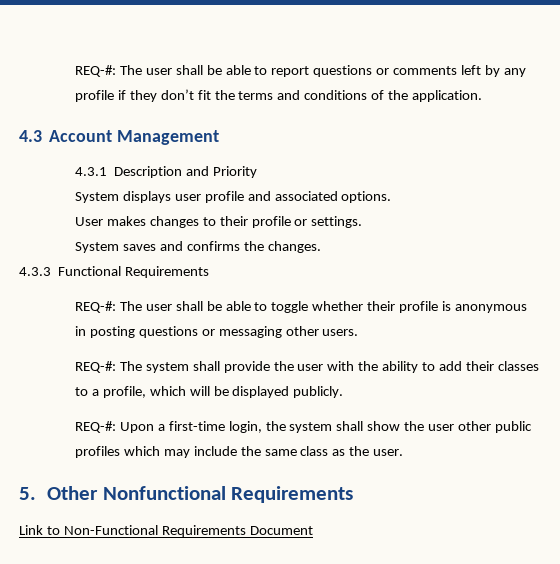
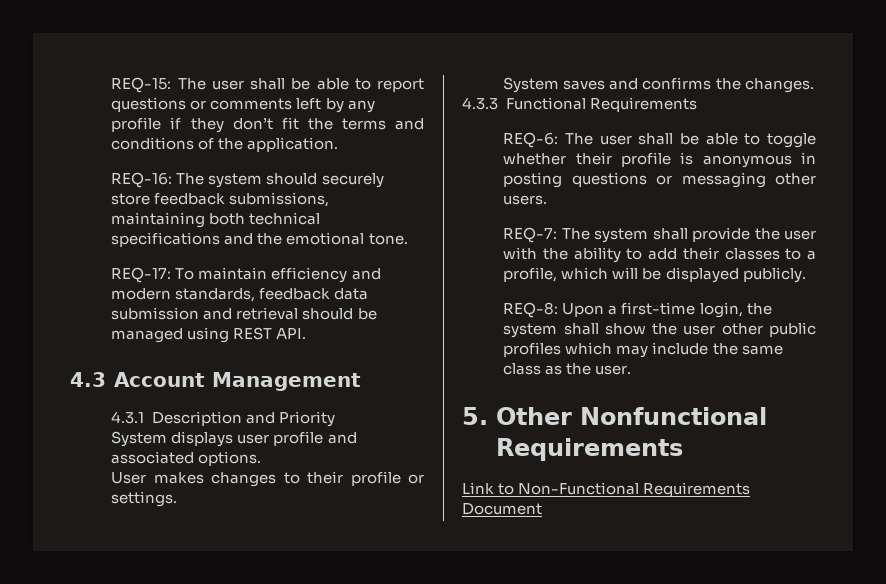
- REQ-#: The user shall be able to report questions or comments left by any profile if they don’t fit the terms and conditions of the application.
+ REQ-15: The user shall be able to report questions or comments left by any profile if they don’t fit the terms and conditions of the application.
+ REQ-16: The system should securely store feedback submissions, maintaining both technical specifications and the emotional tone.
+ REQ-17: To maintain efficiency and modern standards, feedback data submission and retrieval should be managed using REST API.
- REQ-#: The user shall be able to toggle whether their profile is anonymous in posting questions or messaging other users.
+ REQ-6: The user shall be able to toggle whether their profile is anonymous in posting questions or messaging other users.
- REQ-#: The system shall provide the user with the ability to add their classes to a profile, which will be displayed publicly.
+ REQ-7: The system shall provide the user with the ability to add their classes to a profile, which will be displayed publicly.
- REQ-#: Upon a first-time login, the system shall show the user other public profiles which may include the same class as the user.
+ REQ-8: Upon a first-time login, the system shall show the user other public profiles which may include the same class as the user.

